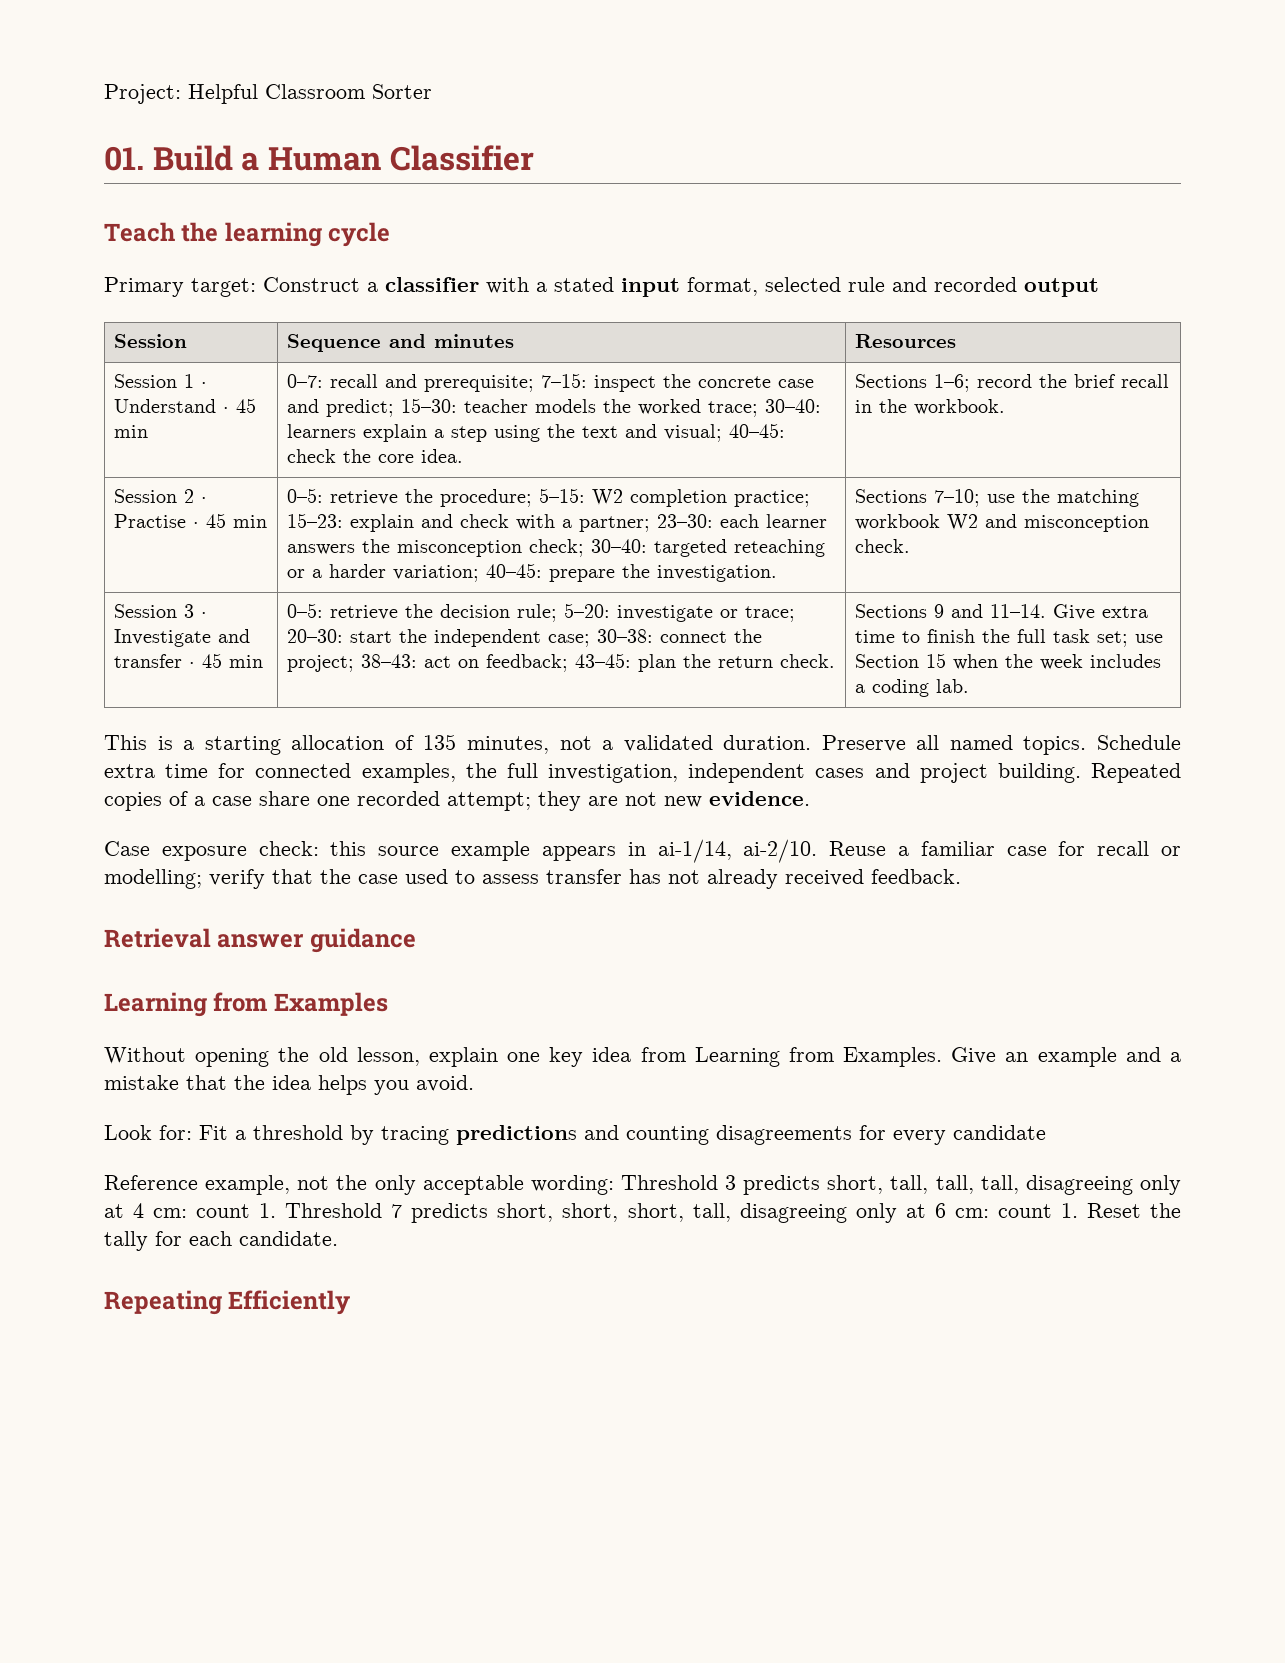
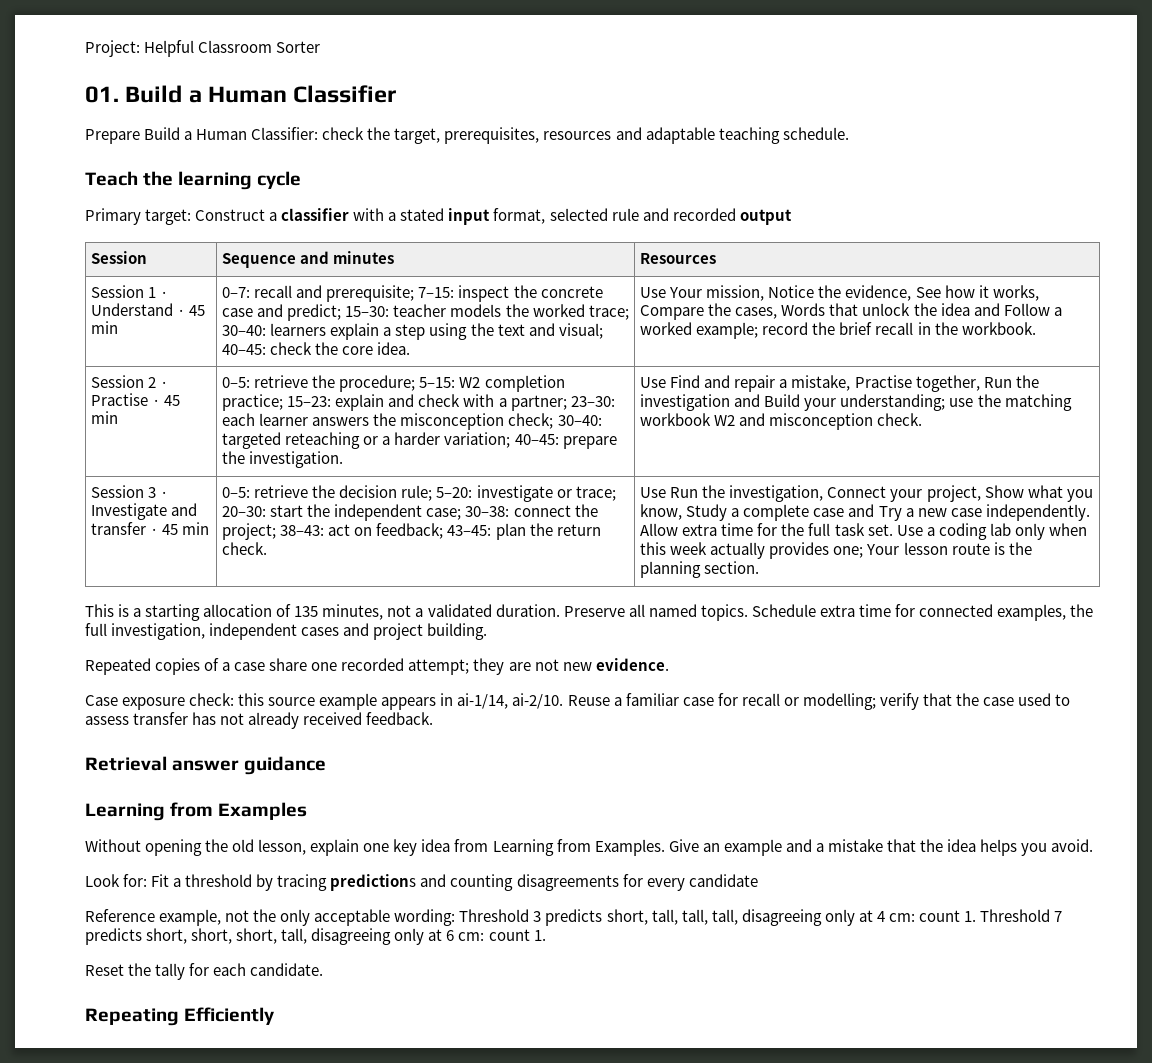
+ Prepare Build a Human Classifier: check the target, prerequisites, resources and adaptable teaching schedule.
- Sections 1–6; record the brief recall in the workbook.
+ Use Your mission, Notice the evidence, See how it works, Compare the cases, Words that unlock the idea and Follow a worked example; record the brief recall in the workbook.
- Sections 7–10; use the matching workbook W2 and misconception check.
+ Use Find and repair a mistake, Practise together, Run the investigation and Build your understanding; use the matching workbook W2 and misconception check.
- Sections 9 and 11–14. Give extra time to finish the full task set; use Section 15 when the week includes a coding lab.
+ Use Run the investigation, Connect your project, Show what you know, Study a complete case and Try a new case independently. Allow extra time for the full task set. Use a coding lab only when this week actually provides one; Your lesson route is the planning section.
- Schedule extra time for connected examples, the full investigation, independent cases and project building. Repeated copies of a case share one recorded attempt; they are not new evidence.
+ Schedule extra time for connected examples, the full investigation, independent cases and project building.
+ Repeated copies of a case share one recorded attempt; they are not new evidence.
- Reference example, not the only acceptable wording: Threshold 3 predicts short, tall, tall, tall, disagreeing only at 4 cm: count 1. Threshold 7 predicts short, short, short, tall, disagreeing only at 6 cm: count 1. Reset the tally for each candidate.
+ Reference example, not the only acceptable wording: Threshold 3 predicts short, tall, tall, tall, disagreeing only at 4 cm: count 1. Threshold 7 predicts short, short, short, tall, disagreeing only at 6 cm: count 1.
+ Reset the tally for each candidate.

